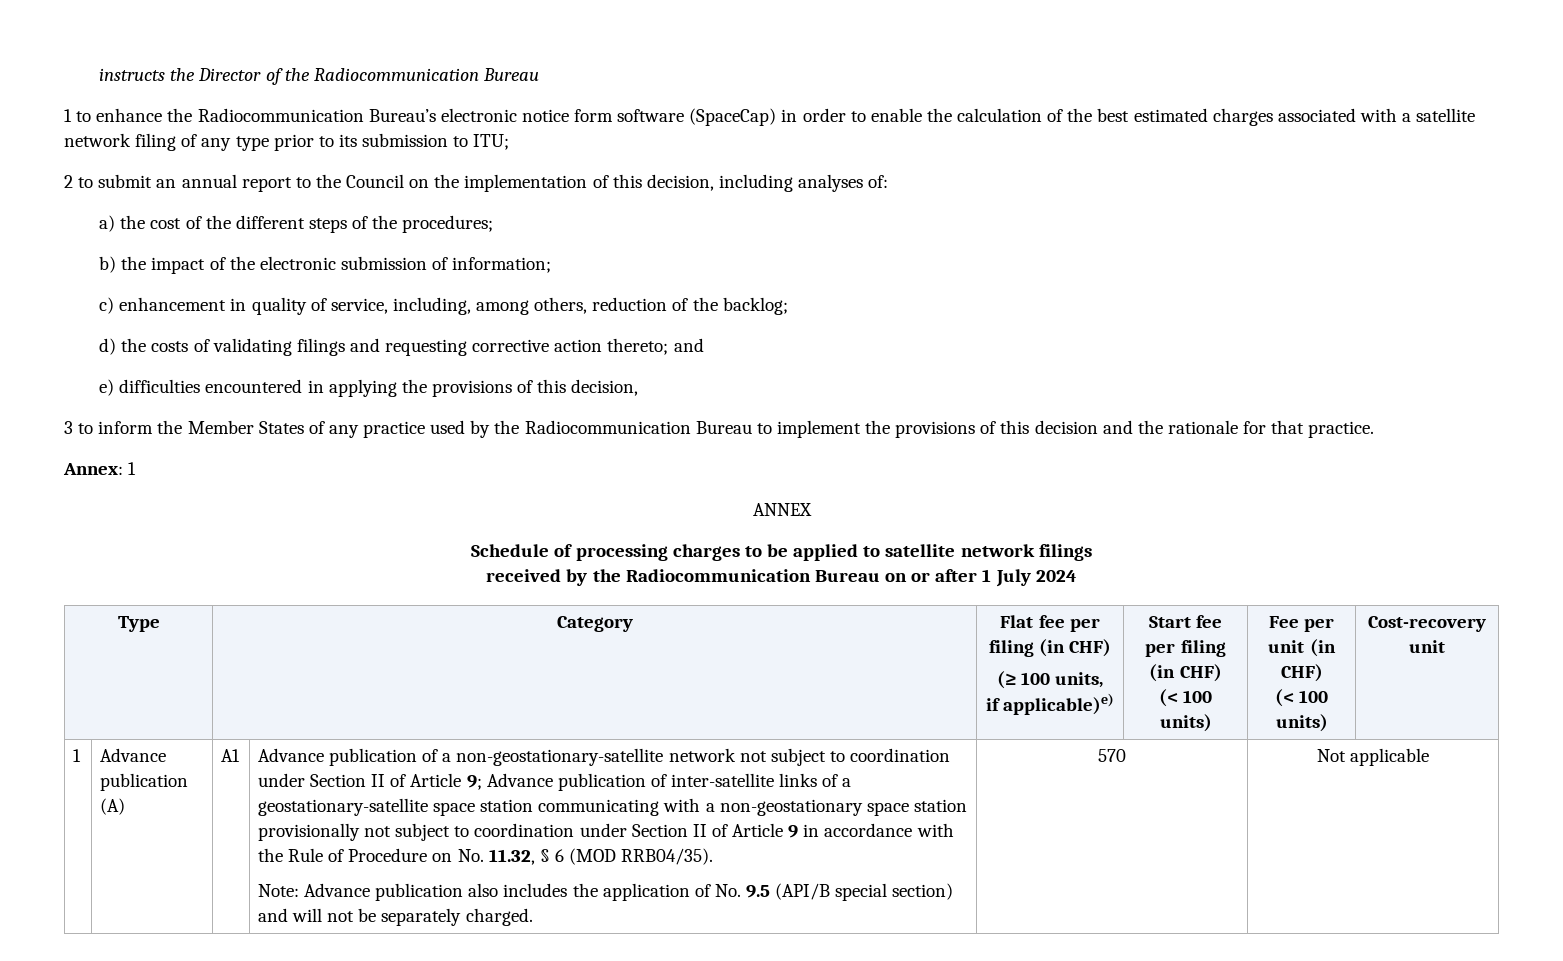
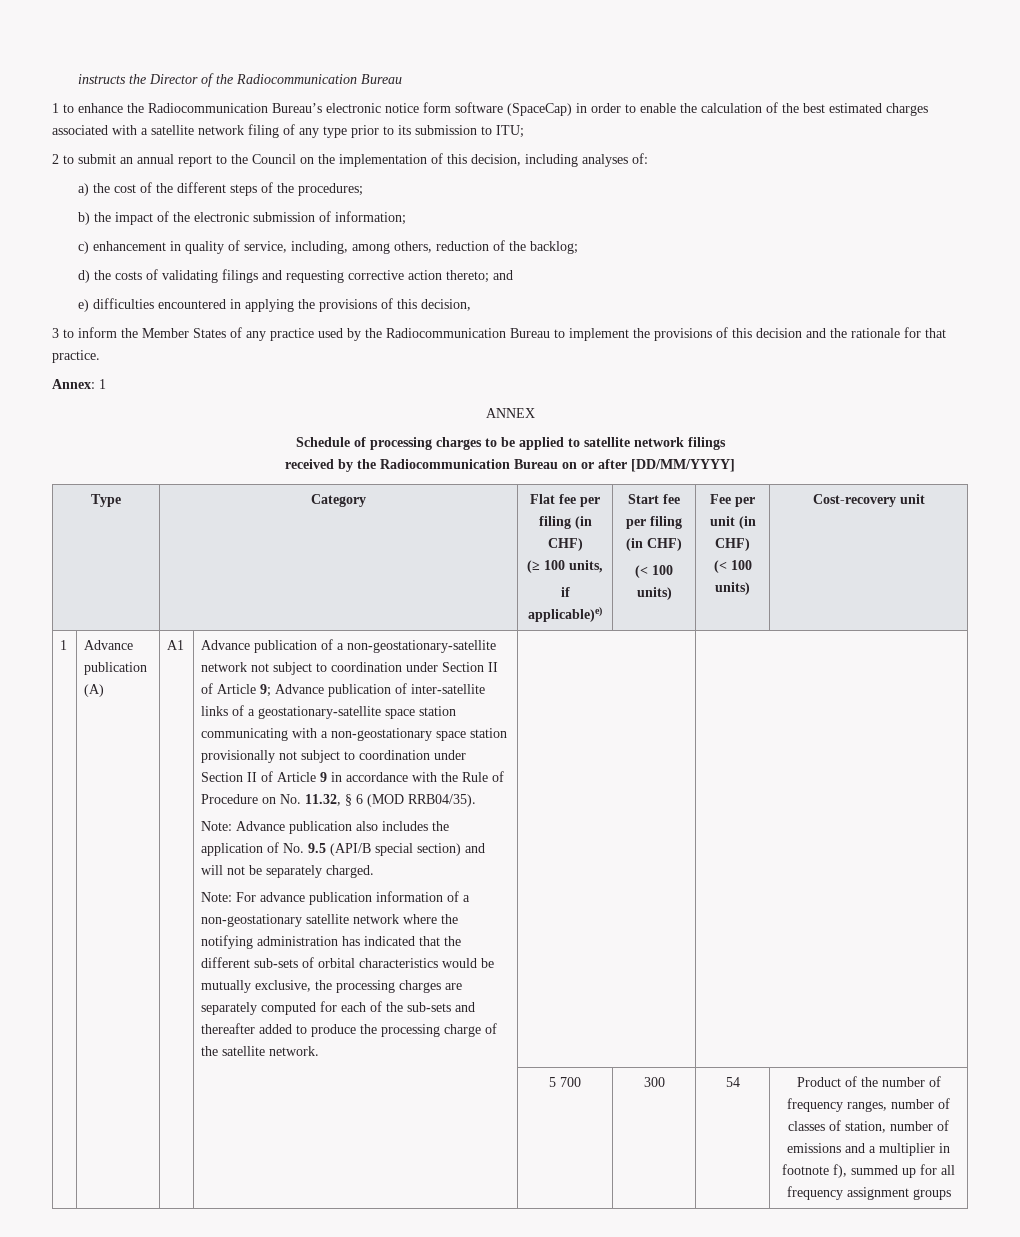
- received by the Radiocommunication Bureau on or after 1 July 2024
+ received by the Radiocommunication Bureau on or after [DD/MM/YYYY]
- 570 | Not applicable
+ Note: For advance publication information of a non-geostationary satellite network where the notifying administration has indicated that the different sub-sets of orbital characteristics would be mutually exclusive, the processing charges are separately computed for each of the sub-sets and thereafter added to produce the processing charge of the satellite network. | |
+ | | | | 5 700 | 300 | 54 | Product of the number of frequency ranges, number of classes of station, number of emissions and a multiplier in footnote f), summed up for all frequency assignment groups

